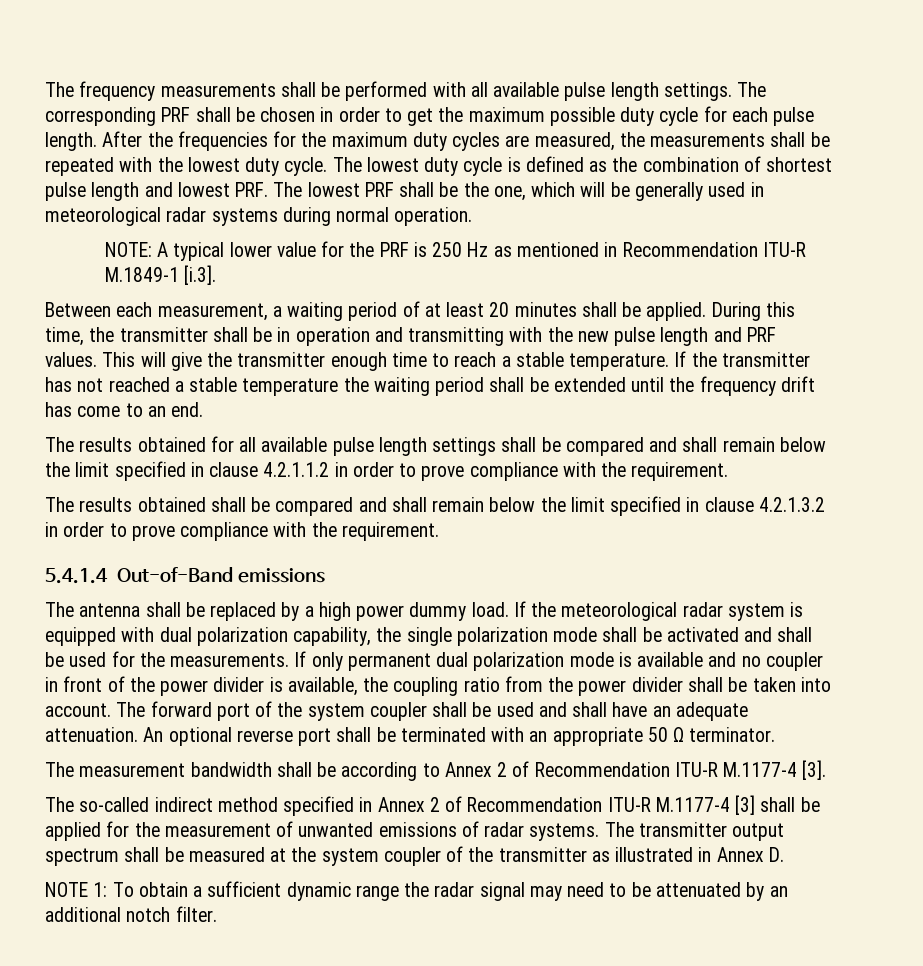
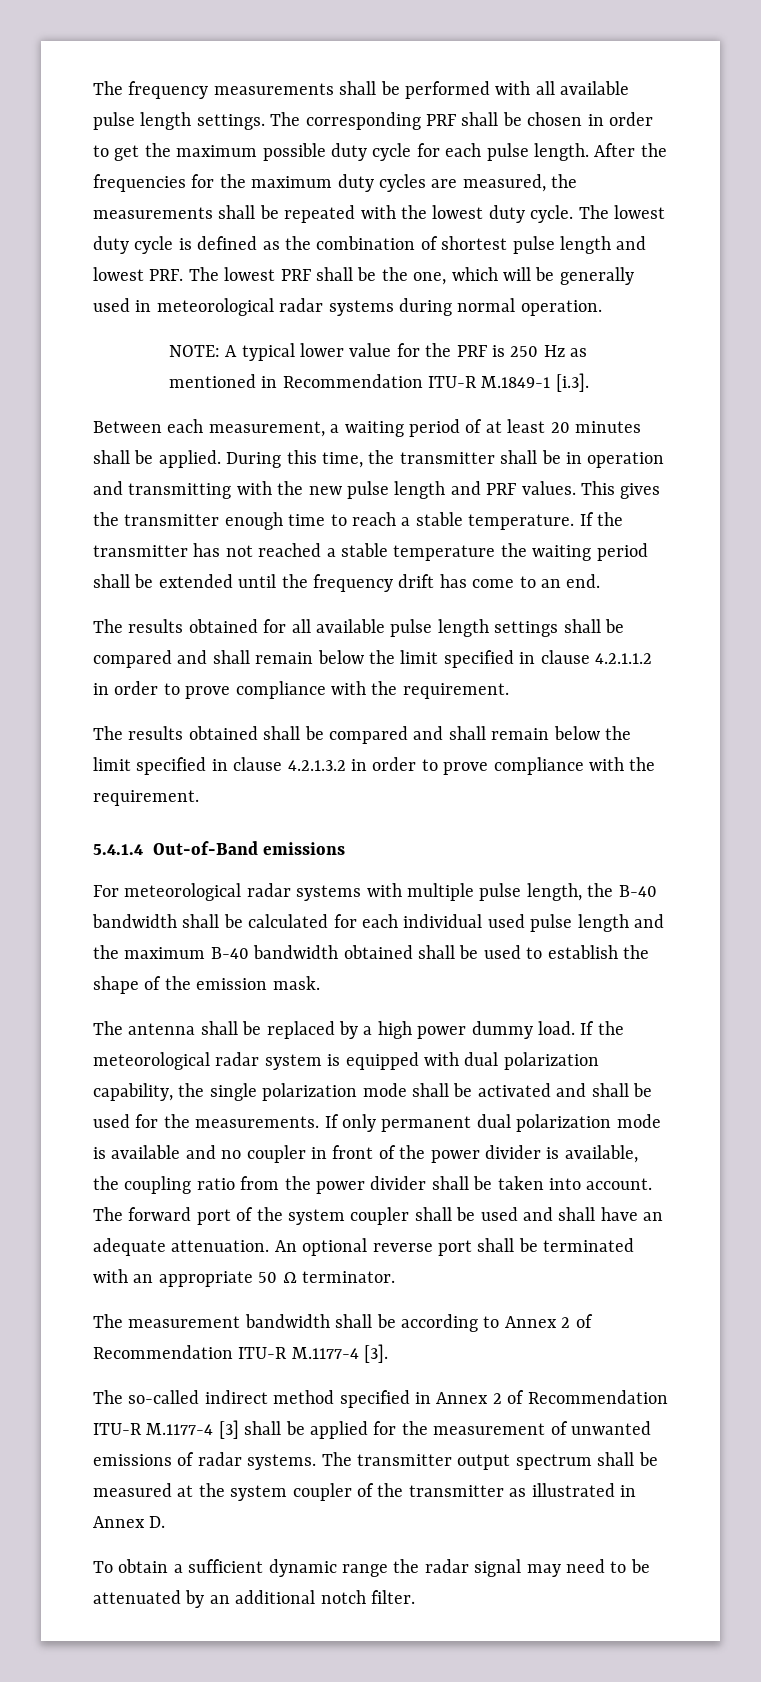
- This will give the transmitter enough time to reach a stable temperature.
+ This gives the transmitter enough time to reach a stable temperature.
+ For meteorological radar systems with multiple pulse length, the B-40 bandwidth shall be calculated for each individual used pulse length and the maximum B-40 bandwidth obtained shall be used to establish the shape of the emission mask.
- NOTE 1: To obtain a sufficient dynamic range the radar signal may need to be attenuated by an additional notch filter.
+ To obtain a sufficient dynamic range the radar signal may need to be attenuated by an additional notch filter.

